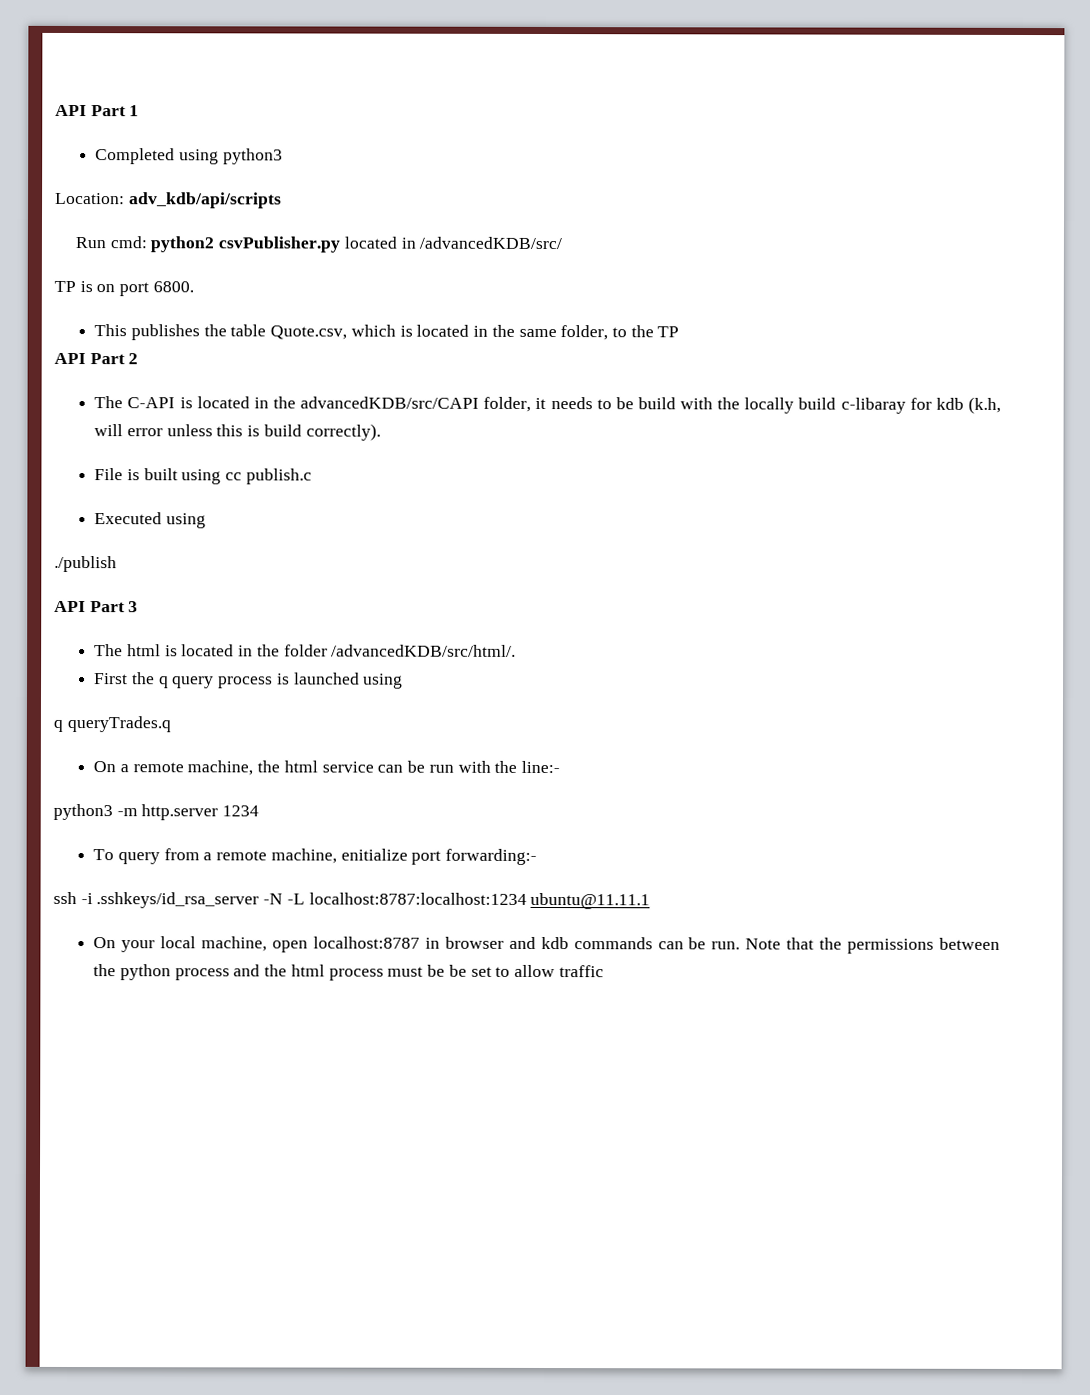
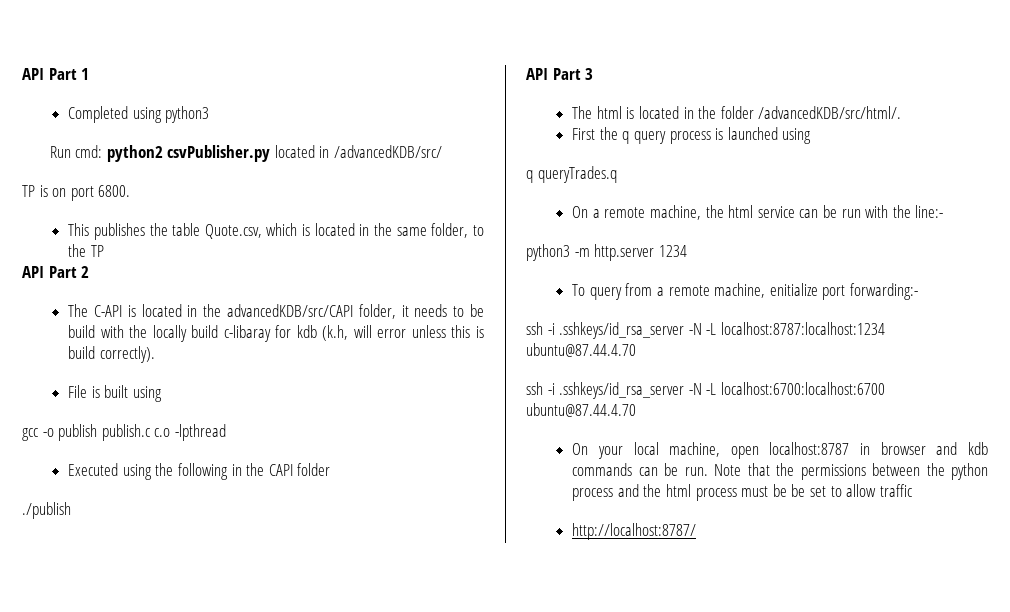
- Location: adv_kdb/api/scripts
- File is built using cc publish.c
+ File is built using
+ gcc -o publish publish.c c.o -lpthread
- Executed using
+ Executed using the following in the CAPI folder
- ssh -i .sshkeys/id_rsa_server -N -L localhost:8787:localhost:1234 ubuntu@11.11.1
+ ssh -i .sshkeys/id_rsa_server -N -L localhost:8787:localhost:1234 ubuntu@87.44.4.70
+ ssh -i .sshkeys/id_rsa_server -N -L localhost:6700:localhost:6700 ubuntu@87.44.4.70
+ http://localhost:8787/

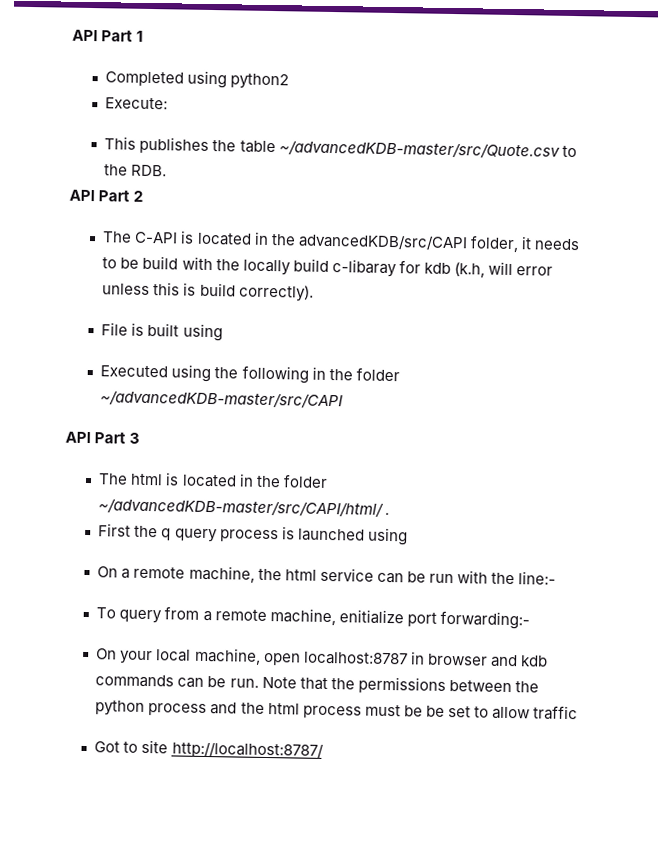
- Completed using python3
- Run cmd: python2 csvPublisher.py located in /advancedKDB/src/
- TP is on port 6800.
- This publishes the table Quote.csv, which is located in the same folder, to the TP
+ Completed using python2
+ Execute:
+ This publishes the table ~/advancedKDB-master/src/Quote.csv to the RDB.
- gcc -o publish publish.c c.o -lpthread
- Executed using the following in the CAPI folder
- ./publish
+ Executed using the following in the folder ~/advancedKDB-master/src/CAPI
- The html is located in the folder /advancedKDB/src/html/.
+ The html is located in the folder ~/advancedKDB-master/src/CAPI/html/ .
- q queryTrades.q
- python3 -m http.server 1234
- ssh -i .sshkeys/id_rsa_server -N -L localhost:8787:localhost:1234 ubuntu@87.44.4.70
- ssh -i .sshkeys/id_rsa_server -N -L localhost:6700:localhost:6700 ubuntu@87.44.4.70
- http://localhost:8787/
+ Got to site http://localhost:8787/

